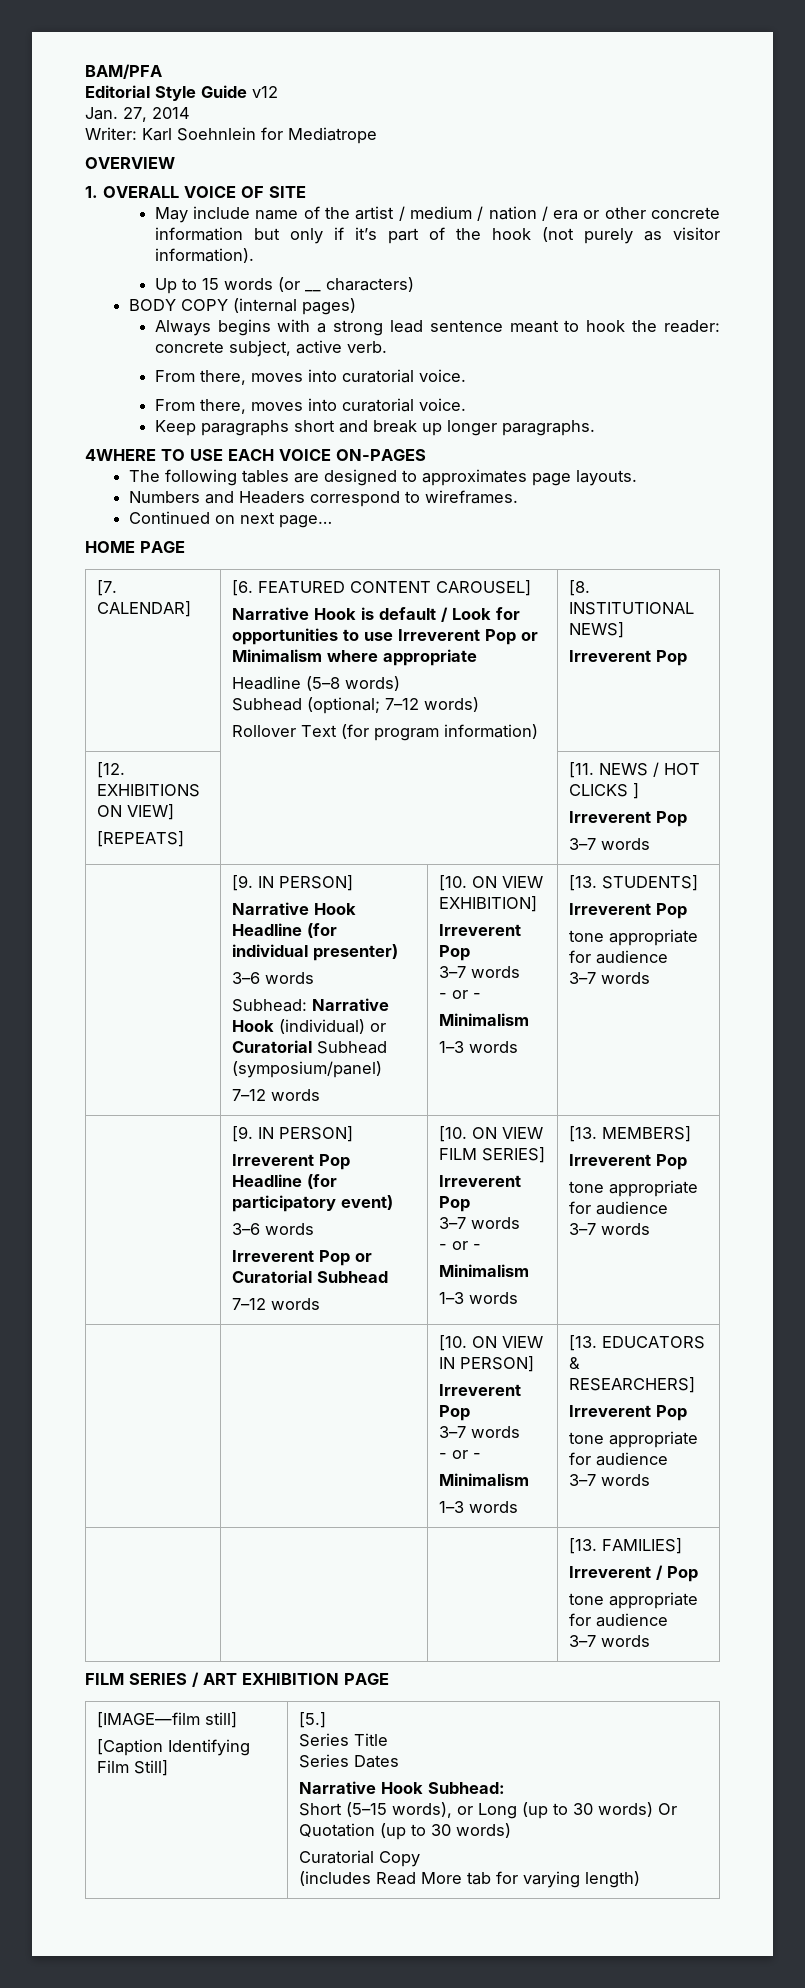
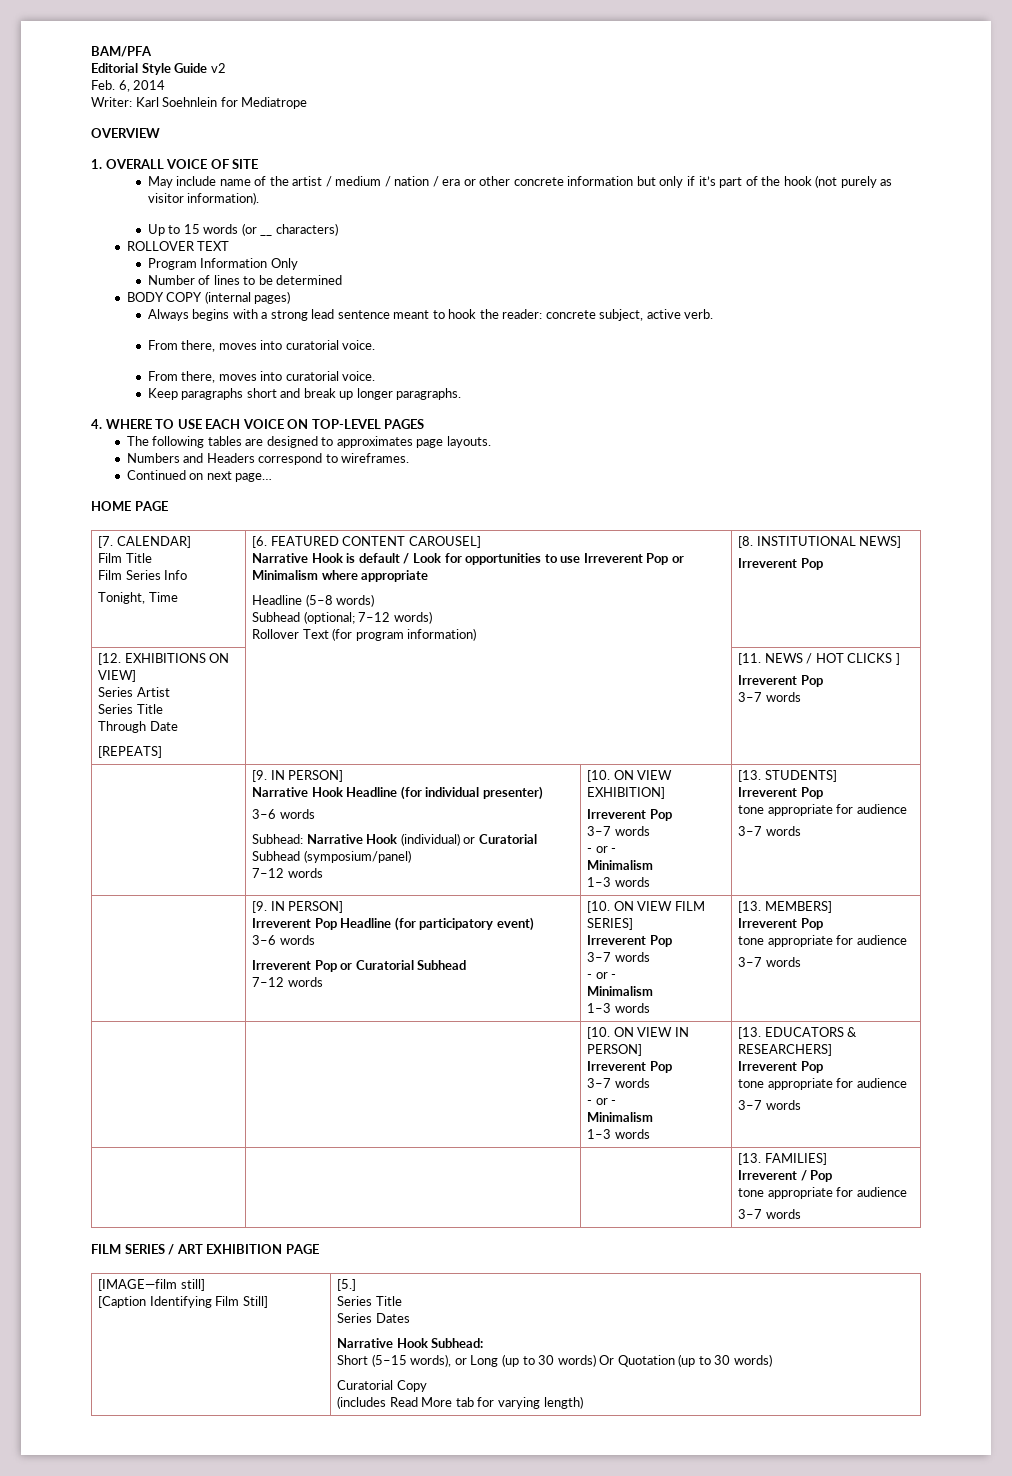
- Editorial Style Guide v12
- Jan. 27, 2014
+ Editorial Style Guide v2
+ Feb. 6, 2014
+ ROLLOVER TEXT
+ Program Information Only
+ Number of lines to be determined
- 4WHERE TO USE EACH VOICE ON-PAGES
+ 4. WHERE TO USE EACH VOICE ON TOP-LEVEL PAGES
+ Film Title
+ Film Series Info
+ Tonight, Time
  [12. EXHIBITIONS ON VIEW]
+ Series Artist
+ Series Title
+ Through Date

